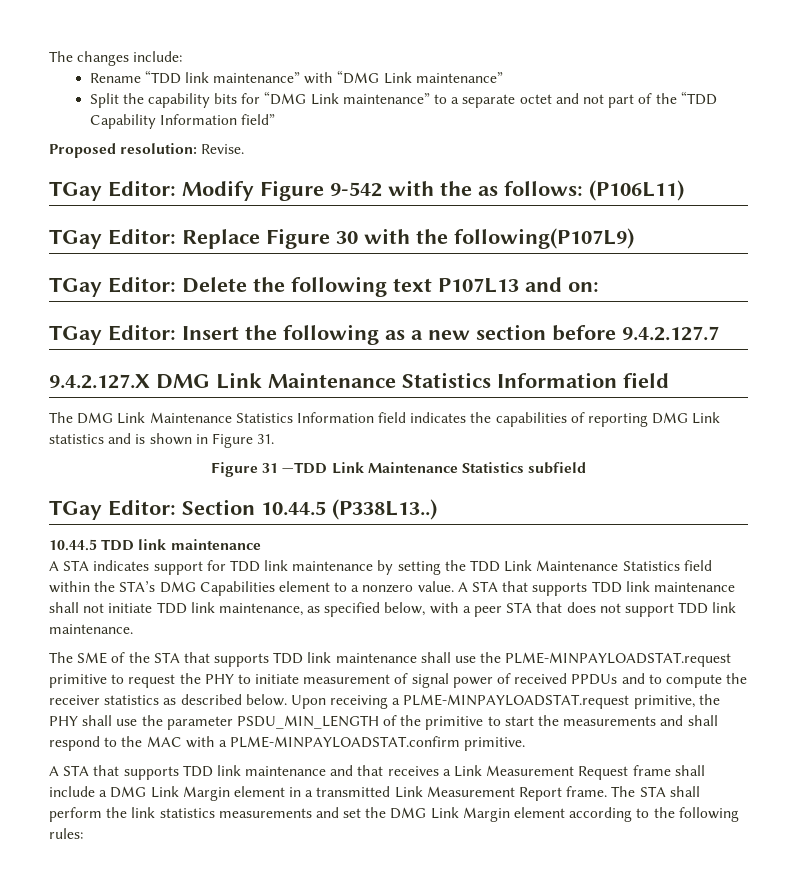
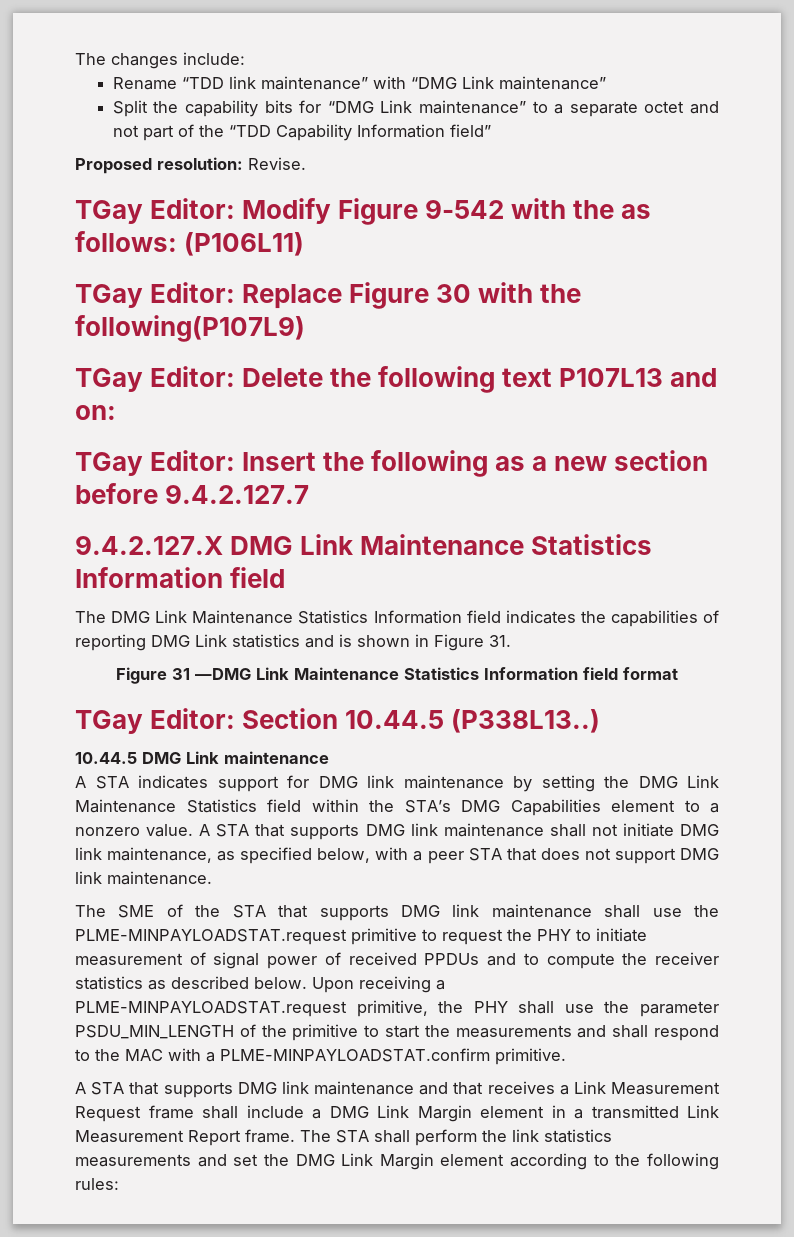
- Figure 31 —TDD Link Maintenance Statistics subfield
+ Figure 31 —DMG Link Maintenance Statistics Information field format
- 10.44.5 TDD link maintenance
+ 10.44.5 DMG Link maintenance
- A STA indicates support for TDD link maintenance by setting the TDD Link Maintenance Statistics field within the STA’s DMG Capabilities element to a nonzero value.
+ A STA indicates support for DMG link maintenance by setting the DMG Link Maintenance Statistics field within the STA’s DMG Capabilities element to a nonzero value.
- A STA that supports TDD link maintenance shall not initiate TDD link maintenance, as specified below, with a peer STA that does not support TDD link maintenance.
+ A STA that supports DMG link maintenance shall not initiate DMG link maintenance, as specified below, with a peer STA that does not support DMG link maintenance.
- The SME of the STA that supports TDD link maintenance shall use the PLME-MINPAYLOADSTAT.request primitive to request the PHY to initiate measurement of signal power of received PPDUs and to compute the receiver statistics as described below.
+ The SME of the STA that supports DMG link maintenance shall use the PLME-MINPAYLOADSTAT.request primitive to request the PHY to initiate measurement of signal power of received PPDUs and to compute the receiver statistics as described below.
- A STA that supports TDD link maintenance and that receives a Link Measurement Request frame shall include a DMG Link Margin element in a transmitted Link Measurement Report frame.
+ A STA that supports DMG link maintenance and that receives a Link Measurement Request frame shall include a DMG Link Margin element in a transmitted Link Measurement Report frame.

